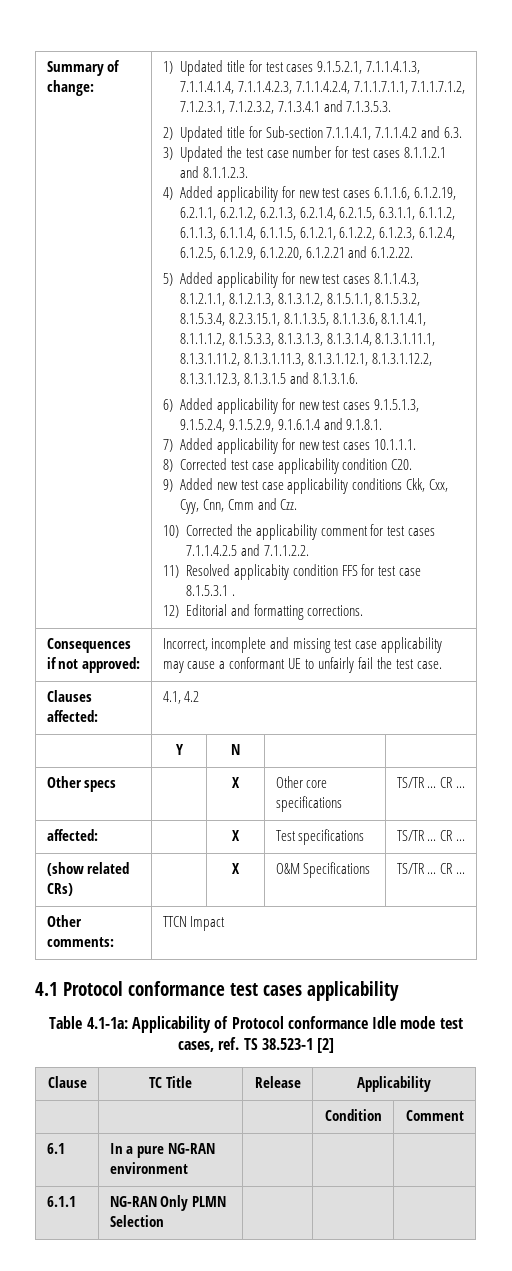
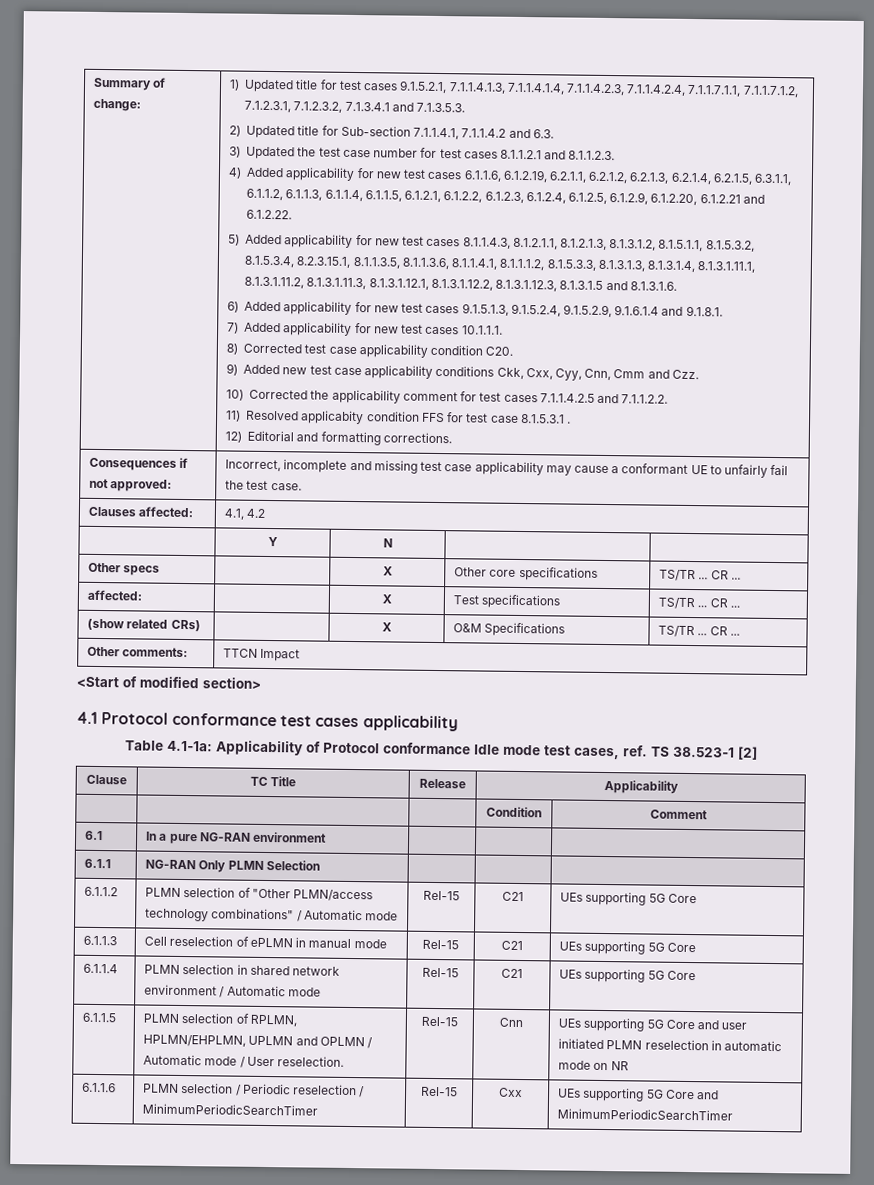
+ <Start of modified section>
+ 6.1.1.2 | PLMN selection of "Other PLMN/access technology combinations" / Automatic mode | Rel-15 | C21 | UEs supporting 5G Core
+ 6.1.1.3 | Cell reselection of ePLMN in manual mode | Rel-15 | C21 | UEs supporting 5G Core
+ 6.1.1.4 | PLMN selection in shared network environment / Automatic mode | Rel-15 | C21 | UEs supporting 5G Core
+ 6.1.1.5 | PLMN selection of RPLMN, HPLMN/EHPLMN, UPLMN and OPLMN / Automatic mode / User reselection. | Rel-15 | Cnn | UEs supporting 5G Core and user initiated PLMN reselection in automatic mode on NR
+ 6.1.1.6 | PLMN selection / Periodic reselection / MinimumPeriodicSearchTimer | Rel-15 | Cxx | UEs supporting 5G Core and MinimumPeriodicSearchTimer

